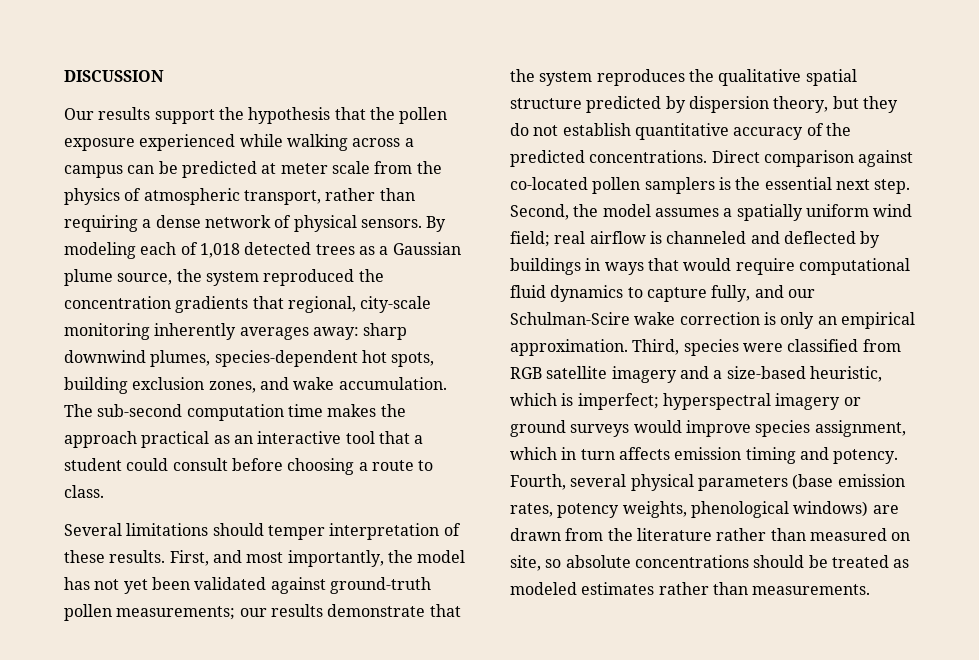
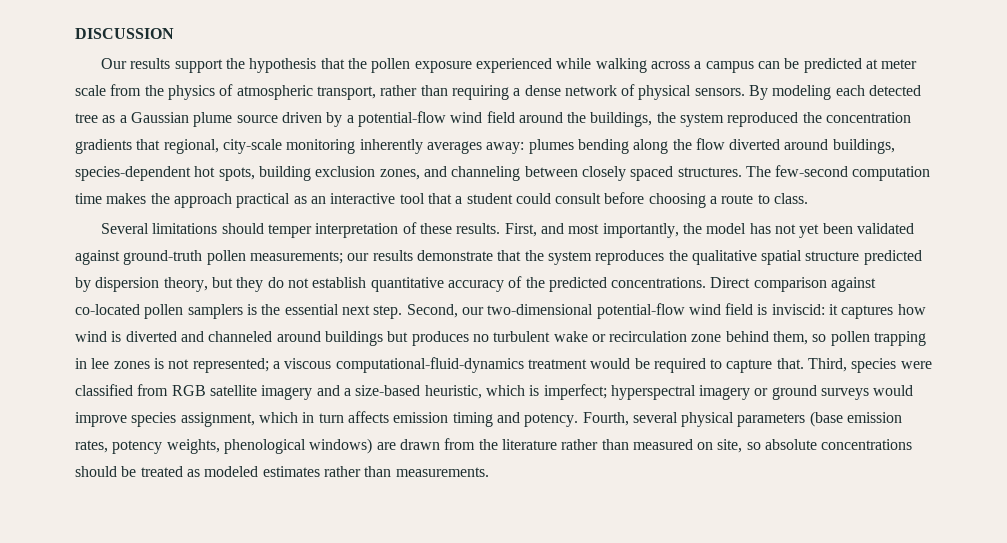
- By modeling each of 1,018 detected trees as a Gaussian plume source, the system reproduced the concentration gradients that regional, city-scale monitoring inherently averages away: sharp downwind plumes, species-dependent hot spots, building exclusion zones, and wake accumulation. The sub-second computation time makes the approach practical as an interactive tool that a student could consult before choosing a route to class.
+ By modeling each detected tree as a Gaussian plume source driven by a potential-flow wind field around the buildings, the system reproduced the concentration gradients that regional, city-scale monitoring inherently averages away: plumes bending along the flow diverted around buildings, species-dependent hot spots, building exclusion zones, and channeling between closely spaced structures. The few-second computation time makes the approach practical as an interactive tool that a student could consult before choosing a route to class.
- Second, the model assumes a spatially uniform wind field; real airflow is channeled and deflected by buildings in ways that would require computational fluid dynamics to capture fully, and our Schulman-Scire wake correction is only an empirical approximation.
+ Second, our two-dimensional potential-flow wind field is inviscid: it captures how wind is diverted and channeled around buildings but produces no turbulent wake or recirculation zone behind them, so pollen trapping in lee zones is not represented; a viscous computational-fluid-dynamics treatment would be required to capture that.

